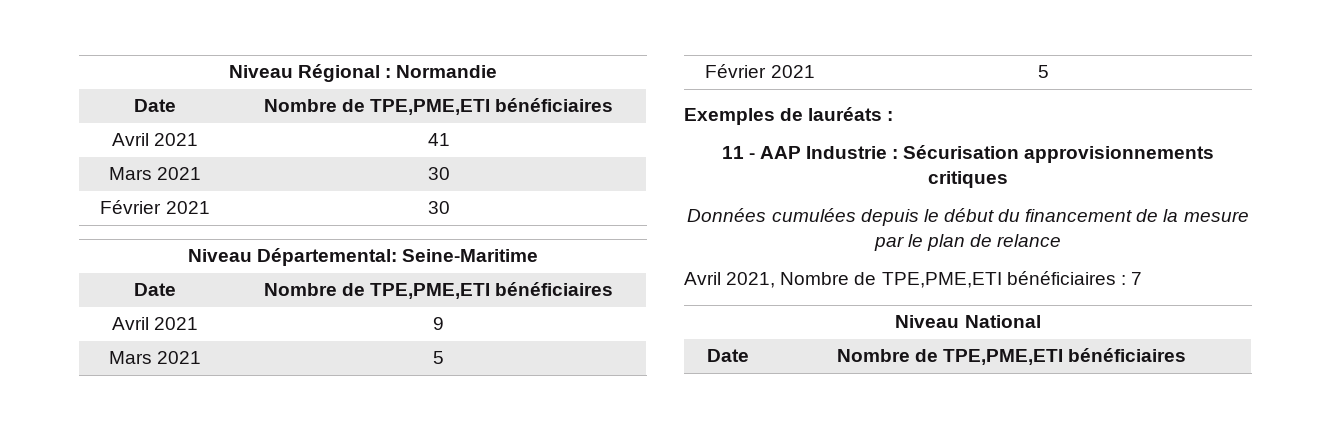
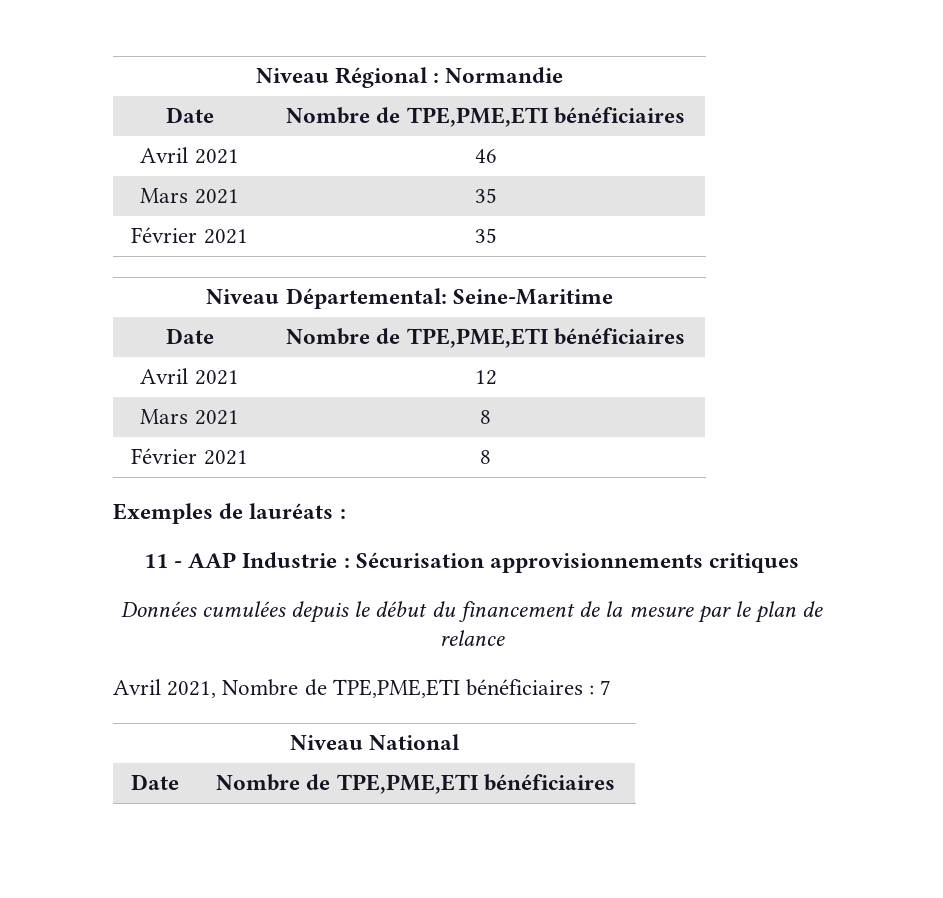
- Avril 2021 | 41
- Mars 2021 | 30
- Février 2021 | 30
+ Avril 2021 | 46
+ Mars 2021 | 35
+ Février 2021 | 35
- Avril 2021 | 9
- Mars 2021 | 5
- Février 2021 | 5
+ Avril 2021 | 12
+ Mars 2021 | 8
+ Février 2021 | 8

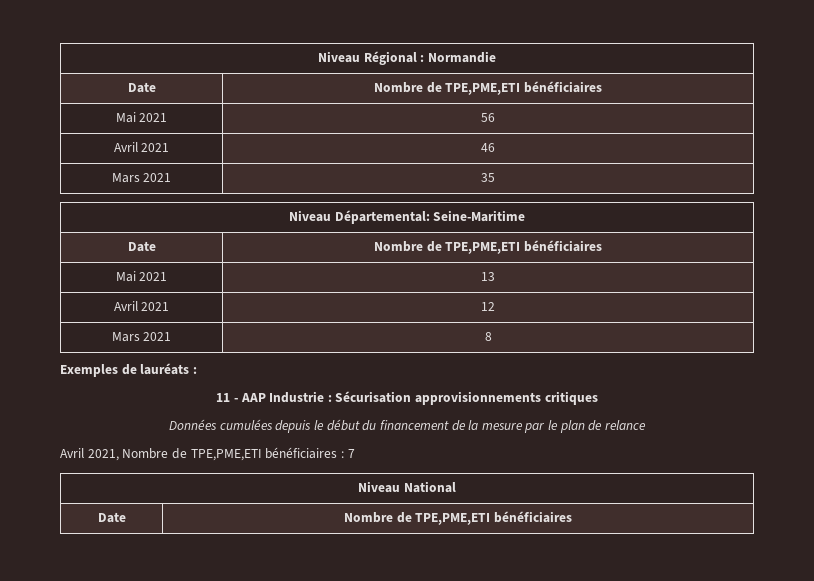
+ Mai 2021 | 56
- Février 2021 | 35
+ Mai 2021 | 13
- Février 2021 | 8

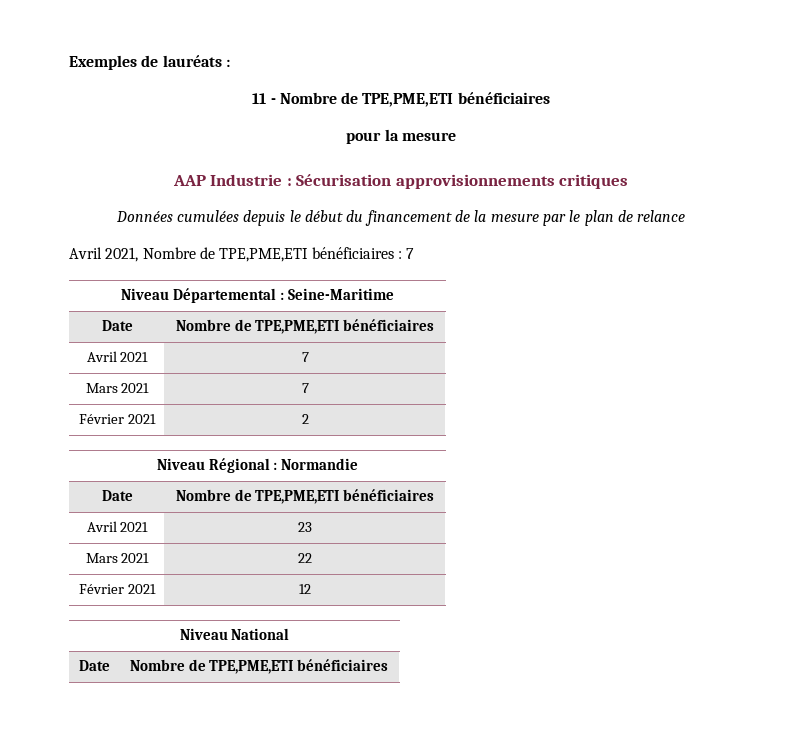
- Niveau Régional : Normandie
- Date | Nombre de TPE,PME,ETI bénéficiaires
- Mai 2021 | 56
- Avril 2021 | 46
- Mars 2021 | 35
- Niveau Départemental: Seine-Maritime
- Date | Nombre de TPE,PME,ETI bénéficiaires
- Mai 2021 | 13
- Avril 2021 | 12
- Mars 2021 | 8
- 11 - AAP Industrie : Sécurisation approvisionnements critiques
+ 11 - Nombre de TPE,PME,ETI bénéficiaires
+ pour la mesure
+ AAP Industrie : Sécurisation approvisionnements critiques
+ Niveau Départemental : Seine-Maritime
+ Date | Nombre de TPE,PME,ETI bénéficiaires
+ Avril 2021 | 7
+ Mars 2021 | 7
+ Février 2021 | 2
+ Niveau Régional : Normandie
+ Date | Nombre de TPE,PME,ETI bénéficiaires
+ Avril 2021 | 23
+ Mars 2021 | 22
+ Février 2021 | 12

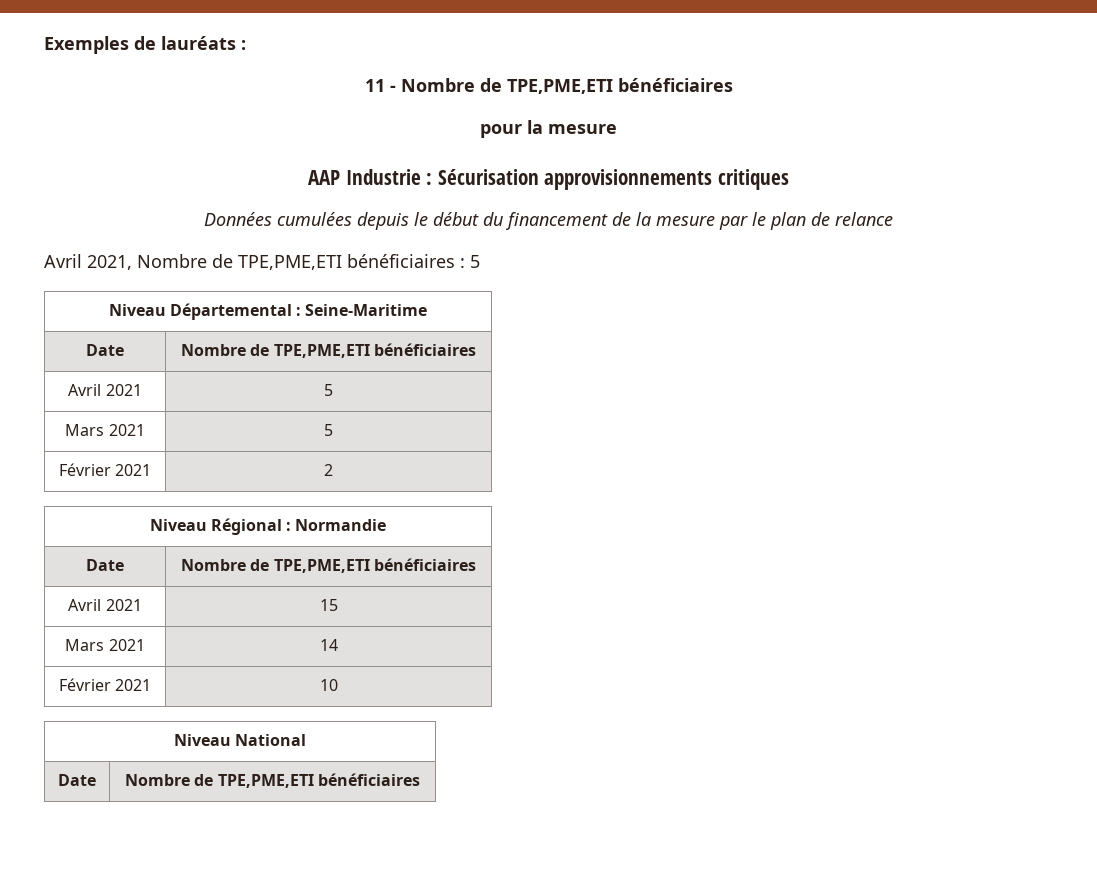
- Avril 2021, Nombre de TPE,PME,ETI bénéficiaires : 7
+ Avril 2021, Nombre de TPE,PME,ETI bénéficiaires : 5
- Avril 2021 | 7
- Mars 2021 | 7
+ Avril 2021 | 5
+ Mars 2021 | 5
- Avril 2021 | 23
- Mars 2021 | 22
- Février 2021 | 12
+ Avril 2021 | 15
+ Mars 2021 | 14
+ Février 2021 | 10

